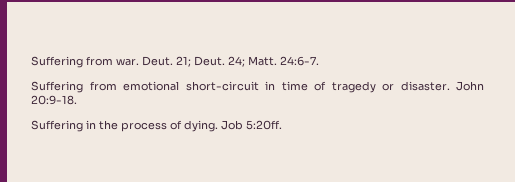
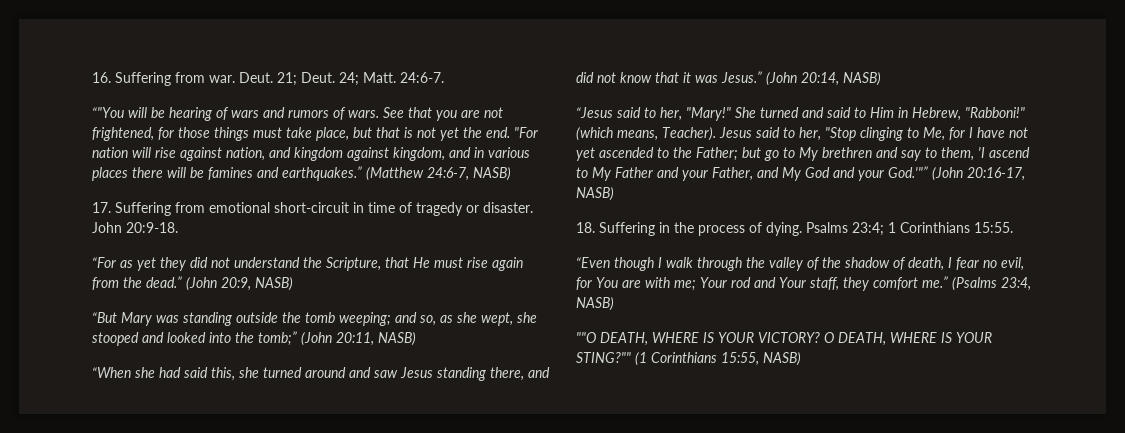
- Suffering from war.
+ 16. Suffering from war.
- Suffering from emotional short-circuit in time of tragedy or disaster.
+ “"You will be hearing of wars and rumors of wars. See that you are not frightened, for those things must take place, but that is not yet the end. "For nation will rise against nation, and kingdom against kingdom, and in various places there will be famines and earthquakes.” (Matthew 24:6-7, NASB)
+ 17. Suffering from emotional short-circuit in time of tragedy or disaster.
- Suffering in the process of dying.
+ “For as yet they did not understand the Scripture, that He must rise again from the dead.” (John 20:9, NASB)
+ “But Mary was standing outside the tomb weeping; and so, as she wept, she stooped and looked into the tomb;” (John 20:11, NASB)
+ “When she had said this, she turned around and saw Jesus standing there, and did not know that it was Jesus.” (John 20:14, NASB)
+ “Jesus said to her, "Mary!" She turned and said to Him in Hebrew, "Rabboni!" (which means, Teacher). Jesus said to her, "Stop clinging to Me, for I have not yet ascended to the Father; but go to My brethren and say to them, 'I ascend to My Father and your Father, and My God and your God.'"” (John 20:16-17, NASB)
+ 18. Suffering in the process of dying.
- Job 5:20ff.
+ Psalms 23:4; 1 Corinthians 15:55.
+ “Even though I walk through the valley of the shadow of death, I fear no evil, for You are with me; Your rod and Your staff, they comfort me.” (Psalms 23:4, NASB)
+ ""O DEATH, WHERE IS YOUR VICTORY? O DEATH, WHERE IS YOUR STING?"" (1 Corinthians 15:55, NASB)

